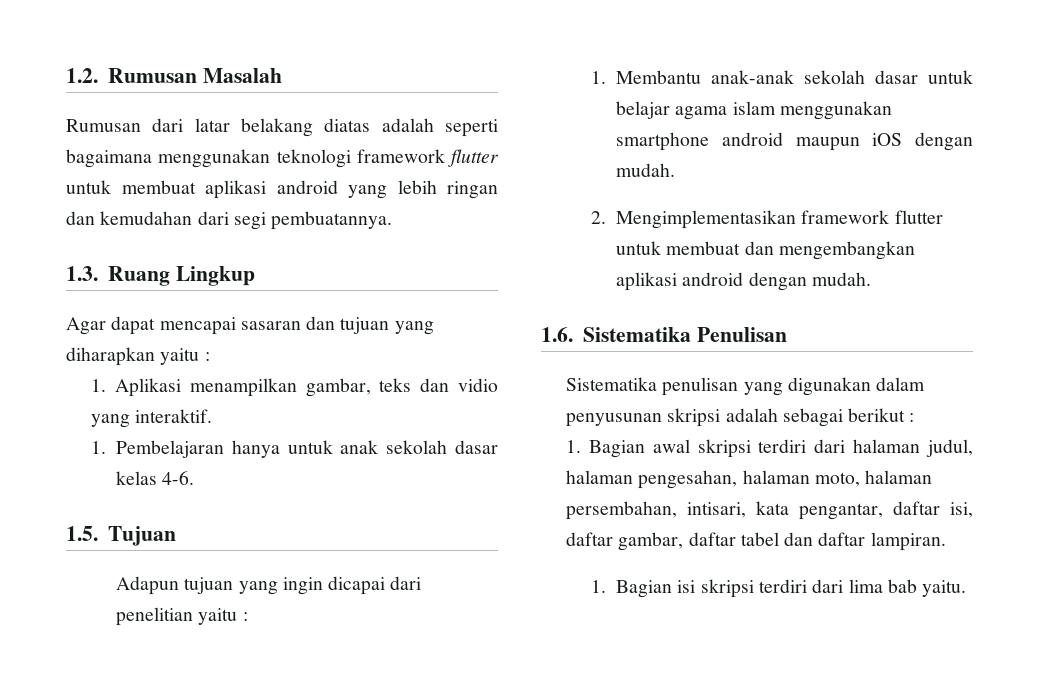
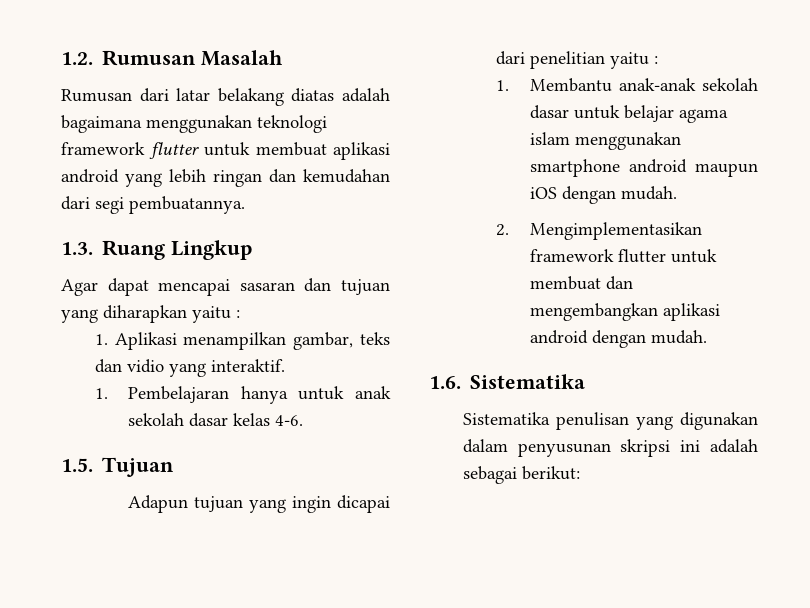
- Rumusan dari latar belakang diatas adalah seperti bagaimana menggunakan teknologi framework flutter untuk membuat aplikasi android yang lebih ringan dan kemudahan dari segi pembuatannya.
+ Rumusan dari latar belakang diatas adalah bagaimana menggunakan teknologi framework flutter untuk membuat aplikasi android yang lebih ringan dan kemudahan dari segi pembuatannya.
- 1.6. Sistematika Penulisan
+ 1.6. Sistematika
- Sistematika penulisan yang digunakan dalam penyusunan skripsi adalah sebagai berikut :
- 1. Bagian awal skripsi terdiri dari halaman judul, halaman pengesahan, halaman moto, halaman persembahan, intisari, kata pengantar, daftar isi, daftar gambar, daftar tabel dan daftar lampiran.
- 1. Bagian isi skripsi terdiri dari lima bab yaitu.
+ Sistematika penulisan yang digunakan dalam penyusunan skripsi ini adalah sebagai berikut:

